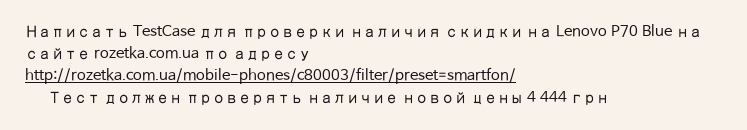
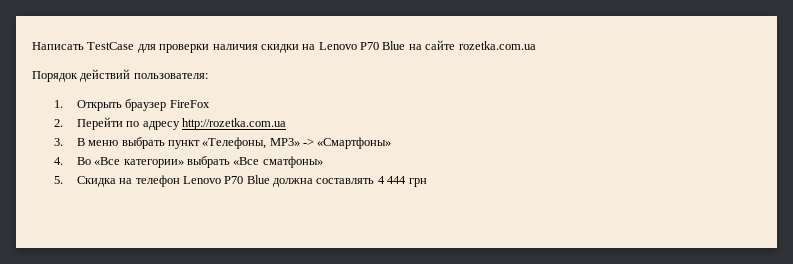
- Написать TestCase для проверки наличия скидки на Lenovo P70 Blue на сайте rozetka.com.ua по адресу http://rozetka.com.ua/mobile-phones/c80003/filter/preset=smartfon/
- Тест должен проверять наличие новой цены 4 444 грн
+ Написать TestCase для проверки наличия скидки на Lenovo P70 Blue на сайте rozetka.com.ua
+ Порядок действий пользователя:
+ 1. Открыть браузер FireFox
+ 2. Перейти по адресу http://rozetka.com.ua
+ 3. В меню выбрать пункт «Телефоны, MP3» -> «Смартфоны»
+ 4. Во «Все категории» выбрать «Все сматфоны»
+ 5. Скидка на телефон Lenovo P70 Blue должна составлять 4 444 грн

